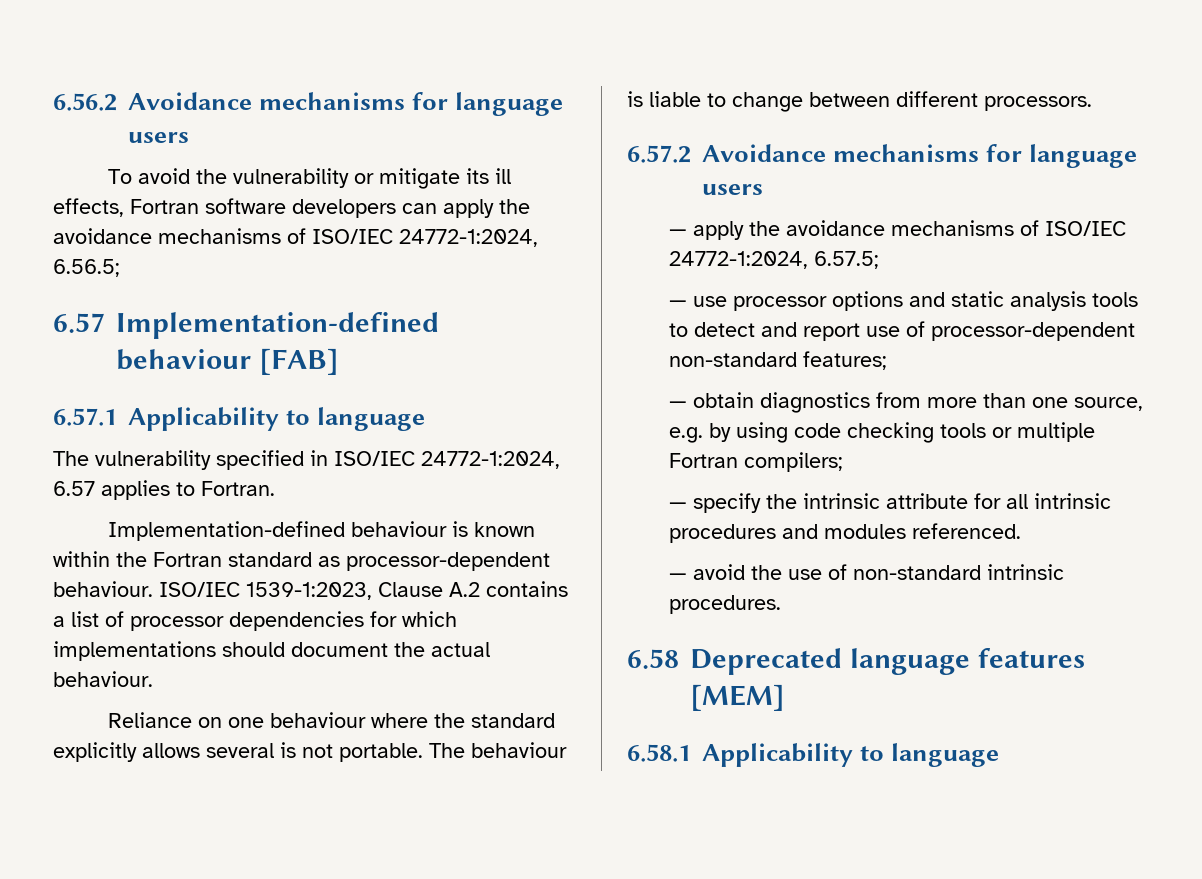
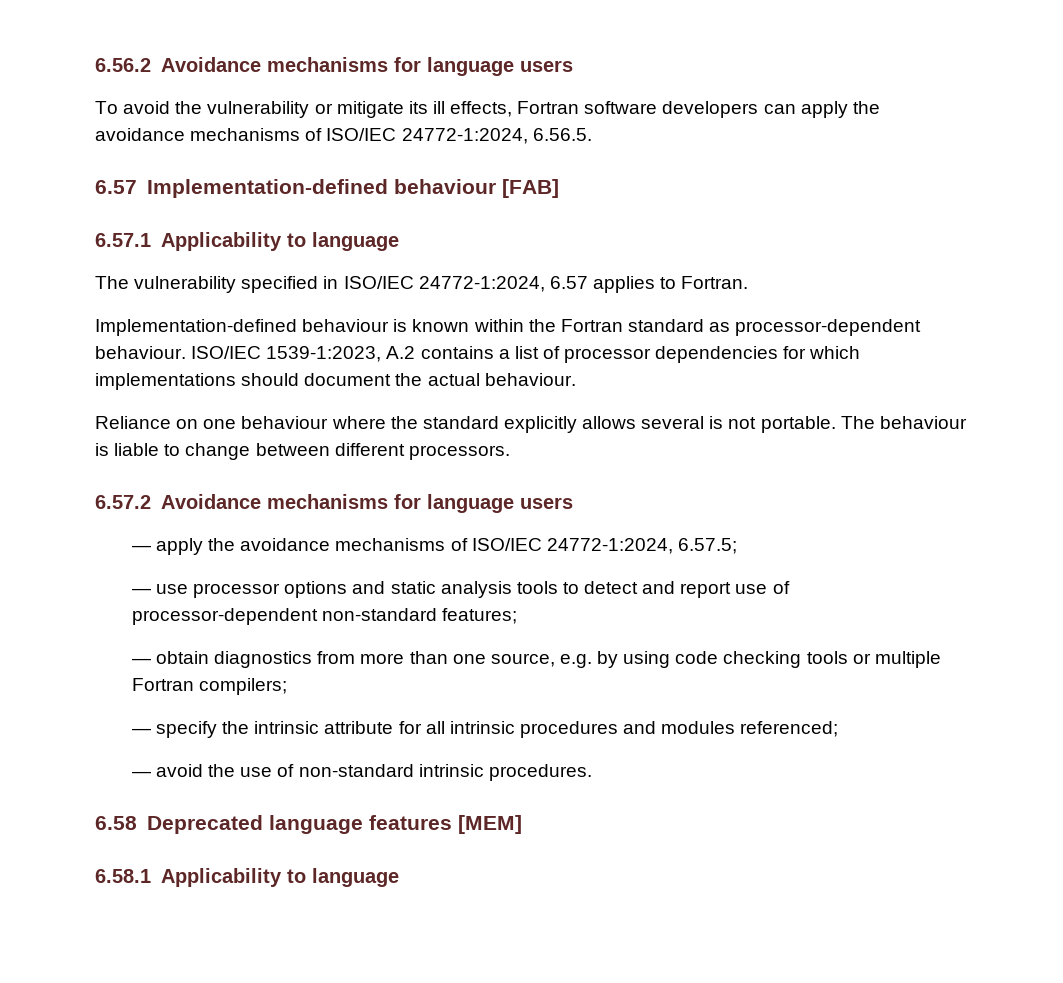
- To avoid the vulnerability or mitigate its ill effects, Fortran software developers can apply the avoidance mechanisms of ISO/IEC 24772-1:2024, 6.56.5;
+ To avoid the vulnerability or mitigate its ill effects, Fortran software developers can apply the avoidance mechanisms of ISO/IEC 24772-1:2024, 6.56.5.
- ISO/IEC 1539-1:2023, Clause A.2 contains a list of processor dependencies for which implementations should document the actual behaviour.
+ ISO/IEC 1539-1:2023, A.2 contains a list of processor dependencies for which implementations should document the actual behaviour.
- — specify the intrinsic attribute for all intrinsic procedures and modules referenced.
+ — specify the intrinsic attribute for all intrinsic procedures and modules referenced;

